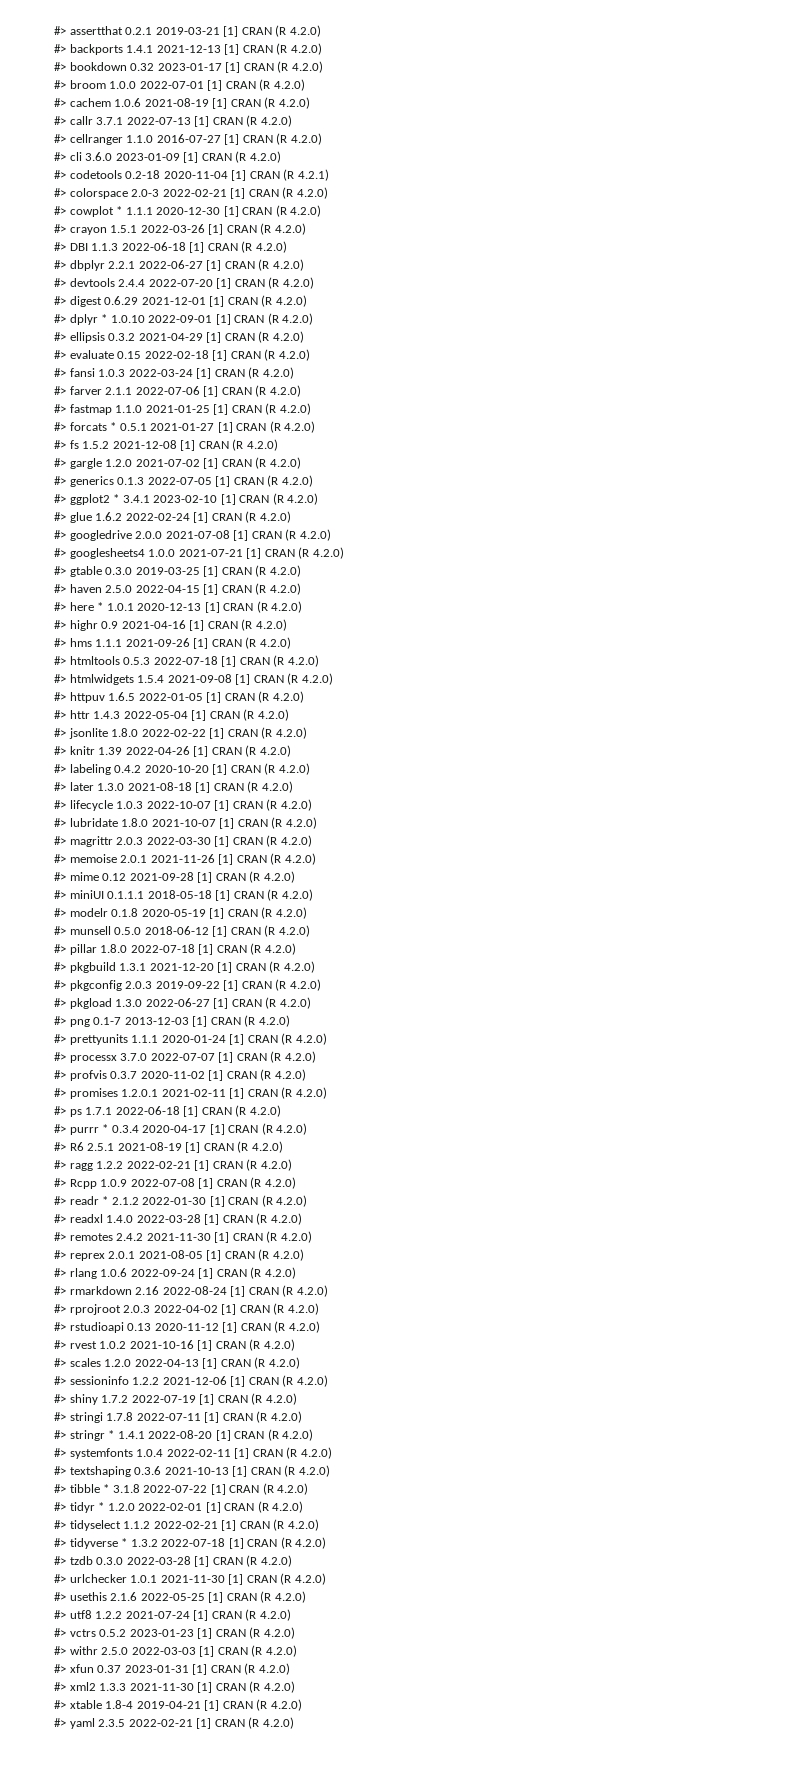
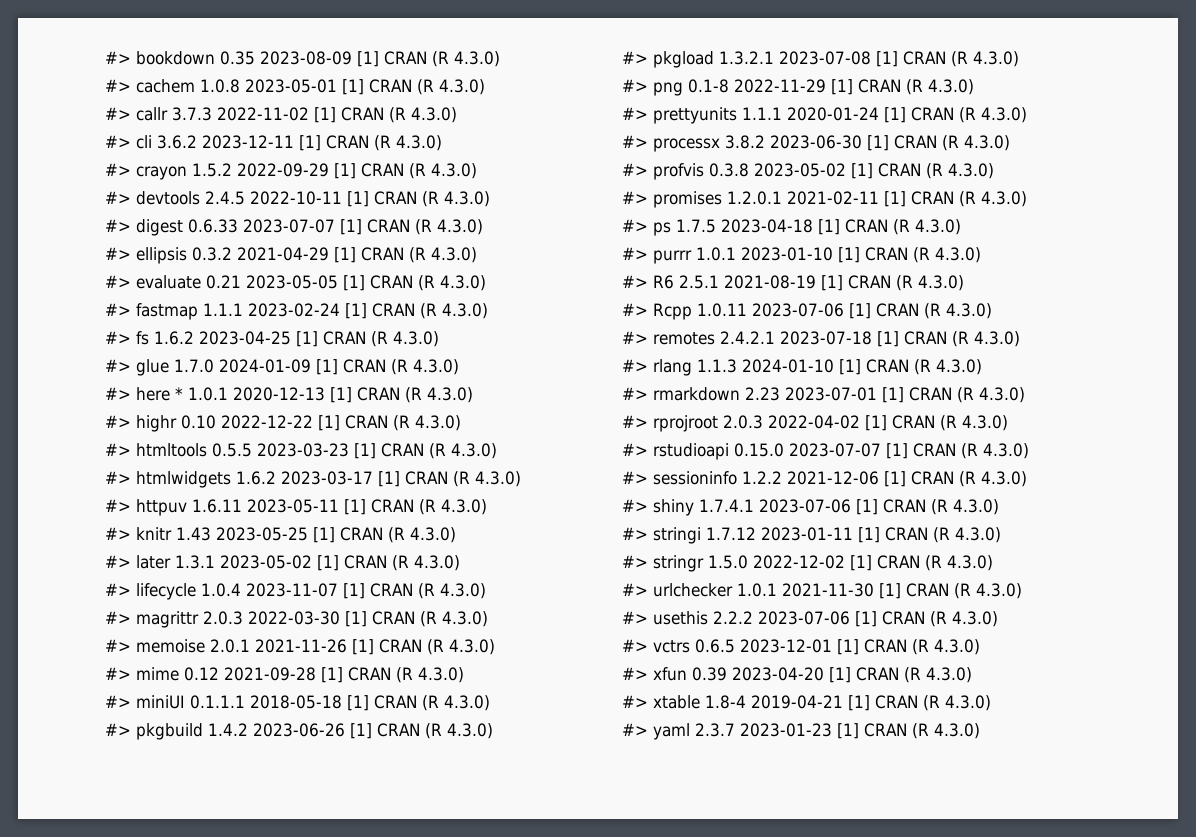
- #> assertthat 0.2.1 2019-03-21 [1] CRAN (R 4.2.0)
- #> backports 1.4.1 2021-12-13 [1] CRAN (R 4.2.0)
- #> bookdown 0.32 2023-01-17 [1] CRAN (R 4.2.0)
- #> broom 1.0.0 2022-07-01 [1] CRAN (R 4.2.0)
- #> cachem 1.0.6 2021-08-19 [1] CRAN (R 4.2.0)
- #> callr 3.7.1 2022-07-13 [1] CRAN (R 4.2.0)
- #> cellranger 1.1.0 2016-07-27 [1] CRAN (R 4.2.0)
- #> cli 3.6.0 2023-01-09 [1] CRAN (R 4.2.0)
- #> codetools 0.2-18 2020-11-04 [1] CRAN (R 4.2.1)
- #> colorspace 2.0-3 2022-02-21 [1] CRAN (R 4.2.0)
- #> cowplot * 1.1.1 2020-12-30 [1] CRAN (R 4.2.0)
- #> crayon 1.5.1 2022-03-26 [1] CRAN (R 4.2.0)
- #> DBI 1.1.3 2022-06-18 [1] CRAN (R 4.2.0)
- #> dbplyr 2.2.1 2022-06-27 [1] CRAN (R 4.2.0)
- #> devtools 2.4.4 2022-07-20 [1] CRAN (R 4.2.0)
- #> digest 0.6.29 2021-12-01 [1] CRAN (R 4.2.0)
- #> dplyr * 1.0.10 2022-09-01 [1] CRAN (R 4.2.0)
+ #> bookdown 0.35 2023-08-09 [1] CRAN (R 4.3.0)
+ #> cachem 1.0.8 2023-05-01 [1] CRAN (R 4.3.0)
+ #> callr 3.7.3 2022-11-02 [1] CRAN (R 4.3.0)
+ #> cli 3.6.2 2023-12-11 [1] CRAN (R 4.3.0)
+ #> crayon 1.5.2 2022-09-29 [1] CRAN (R 4.3.0)
+ #> devtools 2.4.5 2022-10-11 [1] CRAN (R 4.3.0)
+ #> digest 0.6.33 2023-07-07 [1] CRAN (R 4.3.0)
- #> ellipsis 0.3.2 2021-04-29 [1] CRAN (R 4.2.0)
+ #> ellipsis 0.3.2 2021-04-29 [1] CRAN (R 4.3.0)
- #> evaluate 0.15 2022-02-18 [1] CRAN (R 4.2.0)
- #> fansi 1.0.3 2022-03-24 [1] CRAN (R 4.2.0)
- #> farver 2.1.1 2022-07-06 [1] CRAN (R 4.2.0)
- #> fastmap 1.1.0 2021-01-25 [1] CRAN (R 4.2.0)
- #> forcats * 0.5.1 2021-01-27 [1] CRAN (R 4.2.0)
- #> fs 1.5.2 2021-12-08 [1] CRAN (R 4.2.0)
- #> gargle 1.2.0 2021-07-02 [1] CRAN (R 4.2.0)
- #> generics 0.1.3 2022-07-05 [1] CRAN (R 4.2.0)
- #> ggplot2 * 3.4.1 2023-02-10 [1] CRAN (R 4.2.0)
- #> glue 1.6.2 2022-02-24 [1] CRAN (R 4.2.0)
- #> googledrive 2.0.0 2021-07-08 [1] CRAN (R 4.2.0)
- #> googlesheets4 1.0.0 2021-07-21 [1] CRAN (R 4.2.0)
- #> gtable 0.3.0 2019-03-25 [1] CRAN (R 4.2.0)
- #> haven 2.5.0 2022-04-15 [1] CRAN (R 4.2.0)
+ #> evaluate 0.21 2023-05-05 [1] CRAN (R 4.3.0)
+ #> fastmap 1.1.1 2023-02-24 [1] CRAN (R 4.3.0)
+ #> fs 1.6.2 2023-04-25 [1] CRAN (R 4.3.0)
+ #> glue 1.7.0 2024-01-09 [1] CRAN (R 4.3.0)
- #> here * 1.0.1 2020-12-13 [1] CRAN (R 4.2.0)
+ #> here * 1.0.1 2020-12-13 [1] CRAN (R 4.3.0)
- #> highr 0.9 2021-04-16 [1] CRAN (R 4.2.0)
- #> hms 1.1.1 2021-09-26 [1] CRAN (R 4.2.0)
- #> htmltools 0.5.3 2022-07-18 [1] CRAN (R 4.2.0)
- #> htmlwidgets 1.5.4 2021-09-08 [1] CRAN (R 4.2.0)
- #> httpuv 1.6.5 2022-01-05 [1] CRAN (R 4.2.0)
- #> httr 1.4.3 2022-05-04 [1] CRAN (R 4.2.0)
- #> jsonlite 1.8.0 2022-02-22 [1] CRAN (R 4.2.0)
- #> knitr 1.39 2022-04-26 [1] CRAN (R 4.2.0)
- #> labeling 0.4.2 2020-10-20 [1] CRAN (R 4.2.0)
- #> later 1.3.0 2021-08-18 [1] CRAN (R 4.2.0)
- #> lifecycle 1.0.3 2022-10-07 [1] CRAN (R 4.2.0)
- #> lubridate 1.8.0 2021-10-07 [1] CRAN (R 4.2.0)
+ #> highr 0.10 2022-12-22 [1] CRAN (R 4.3.0)
+ #> htmltools 0.5.5 2023-03-23 [1] CRAN (R 4.3.0)
+ #> htmlwidgets 1.6.2 2023-03-17 [1] CRAN (R 4.3.0)
+ #> httpuv 1.6.11 2023-05-11 [1] CRAN (R 4.3.0)
+ #> knitr 1.43 2023-05-25 [1] CRAN (R 4.3.0)
+ #> later 1.3.1 2023-05-02 [1] CRAN (R 4.3.0)
+ #> lifecycle 1.0.4 2023-11-07 [1] CRAN (R 4.3.0)
- #> magrittr 2.0.3 2022-03-30 [1] CRAN (R 4.2.0)
+ #> magrittr 2.0.3 2022-03-30 [1] CRAN (R 4.3.0)
- #> memoise 2.0.1 2021-11-26 [1] CRAN (R 4.2.0)
+ #> memoise 2.0.1 2021-11-26 [1] CRAN (R 4.3.0)
- #> mime 0.12 2021-09-28 [1] CRAN (R 4.2.0)
+ #> mime 0.12 2021-09-28 [1] CRAN (R 4.3.0)
- #> miniUI 0.1.1.1 2018-05-18 [1] CRAN (R 4.2.0)
- #> modelr 0.1.8 2020-05-19 [1] CRAN (R 4.2.0)
- #> munsell 0.5.0 2018-06-12 [1] CRAN (R 4.2.0)
- #> pillar 1.8.0 2022-07-18 [1] CRAN (R 4.2.0)
- #> pkgbuild 1.3.1 2021-12-20 [1] CRAN (R 4.2.0)
- #> pkgconfig 2.0.3 2019-09-22 [1] CRAN (R 4.2.0)
- #> pkgload 1.3.0 2022-06-27 [1] CRAN (R 4.2.0)
- #> png 0.1-7 2013-12-03 [1] CRAN (R 4.2.0)
+ #> miniUI 0.1.1.1 2018-05-18 [1] CRAN (R 4.3.0)
+ #> pkgbuild 1.4.2 2023-06-26 [1] CRAN (R 4.3.0)
+ #> pkgload 1.3.2.1 2023-07-08 [1] CRAN (R 4.3.0)
+ #> png 0.1-8 2022-11-29 [1] CRAN (R 4.3.0)
- #> prettyunits 1.1.1 2020-01-24 [1] CRAN (R 4.2.0)
+ #> prettyunits 1.1.1 2020-01-24 [1] CRAN (R 4.3.0)
- #> processx 3.7.0 2022-07-07 [1] CRAN (R 4.2.0)
+ #> processx 3.8.2 2023-06-30 [1] CRAN (R 4.3.0)
- #> profvis 0.3.7 2020-11-02 [1] CRAN (R 4.2.0)
+ #> profvis 0.3.8 2023-05-02 [1] CRAN (R 4.3.0)
- #> promises 1.2.0.1 2021-02-11 [1] CRAN (R 4.2.0)
+ #> promises 1.2.0.1 2021-02-11 [1] CRAN (R 4.3.0)
- #> ps 1.7.1 2022-06-18 [1] CRAN (R 4.2.0)
+ #> ps 1.7.5 2023-04-18 [1] CRAN (R 4.3.0)
- #> purrr * 0.3.4 2020-04-17 [1] CRAN (R 4.2.0)
+ #> purrr 1.0.1 2023-01-10 [1] CRAN (R 4.3.0)
- #> R6 2.5.1 2021-08-19 [1] CRAN (R 4.2.0)
- #> ragg 1.2.2 2022-02-21 [1] CRAN (R 4.2.0)
- #> Rcpp 1.0.9 2022-07-08 [1] CRAN (R 4.2.0)
- #> readr * 2.1.2 2022-01-30 [1] CRAN (R 4.2.0)
- #> readxl 1.4.0 2022-03-28 [1] CRAN (R 4.2.0)
- #> remotes 2.4.2 2021-11-30 [1] CRAN (R 4.2.0)
- #> reprex 2.0.1 2021-08-05 [1] CRAN (R 4.2.0)
- #> rlang 1.0.6 2022-09-24 [1] CRAN (R 4.2.0)
- #> rmarkdown 2.16 2022-08-24 [1] CRAN (R 4.2.0)
+ #> R6 2.5.1 2021-08-19 [1] CRAN (R 4.3.0)
+ #> Rcpp 1.0.11 2023-07-06 [1] CRAN (R 4.3.0)
+ #> remotes 2.4.2.1 2023-07-18 [1] CRAN (R 4.3.0)
+ #> rlang 1.1.3 2024-01-10 [1] CRAN (R 4.3.0)
+ #> rmarkdown 2.23 2023-07-01 [1] CRAN (R 4.3.0)
- #> rprojroot 2.0.3 2022-04-02 [1] CRAN (R 4.2.0)
+ #> rprojroot 2.0.3 2022-04-02 [1] CRAN (R 4.3.0)
- #> rstudioapi 0.13 2020-11-12 [1] CRAN (R 4.2.0)
- #> rvest 1.0.2 2021-10-16 [1] CRAN (R 4.2.0)
- #> scales 1.2.0 2022-04-13 [1] CRAN (R 4.2.0)
+ #> rstudioapi 0.15.0 2023-07-07 [1] CRAN (R 4.3.0)
- #> sessioninfo 1.2.2 2021-12-06 [1] CRAN (R 4.2.0)
+ #> sessioninfo 1.2.2 2021-12-06 [1] CRAN (R 4.3.0)
- #> shiny 1.7.2 2022-07-19 [1] CRAN (R 4.2.0)
+ #> shiny 1.7.4.1 2023-07-06 [1] CRAN (R 4.3.0)
- #> stringi 1.7.8 2022-07-11 [1] CRAN (R 4.2.0)
+ #> stringi 1.7.12 2023-01-11 [1] CRAN (R 4.3.0)
- #> stringr * 1.4.1 2022-08-20 [1] CRAN (R 4.2.0)
- #> systemfonts 1.0.4 2022-02-11 [1] CRAN (R 4.2.0)
- #> textshaping 0.3.6 2021-10-13 [1] CRAN (R 4.2.0)
- #> tibble * 3.1.8 2022-07-22 [1] CRAN (R 4.2.0)
- #> tidyr * 1.2.0 2022-02-01 [1] CRAN (R 4.2.0)
- #> tidyselect 1.1.2 2022-02-21 [1] CRAN (R 4.2.0)
- #> tidyverse * 1.3.2 2022-07-18 [1] CRAN (R 4.2.0)
- #> tzdb 0.3.0 2022-03-28 [1] CRAN (R 4.2.0)
+ #> stringr 1.5.0 2022-12-02 [1] CRAN (R 4.3.0)
- #> urlchecker 1.0.1 2021-11-30 [1] CRAN (R 4.2.0)
+ #> urlchecker 1.0.1 2021-11-30 [1] CRAN (R 4.3.0)
- #> usethis 2.1.6 2022-05-25 [1] CRAN (R 4.2.0)
- #> utf8 1.2.2 2021-07-24 [1] CRAN (R 4.2.0)
- #> vctrs 0.5.2 2023-01-23 [1] CRAN (R 4.2.0)
- #> withr 2.5.0 2022-03-03 [1] CRAN (R 4.2.0)
- #> xfun 0.37 2023-01-31 [1] CRAN (R 4.2.0)
- #> xml2 1.3.3 2021-11-30 [1] CRAN (R 4.2.0)
+ #> usethis 2.2.2 2023-07-06 [1] CRAN (R 4.3.0)
+ #> vctrs 0.6.5 2023-12-01 [1] CRAN (R 4.3.0)
+ #> xfun 0.39 2023-04-20 [1] CRAN (R 4.3.0)
- #> xtable 1.8-4 2019-04-21 [1] CRAN (R 4.2.0)
+ #> xtable 1.8-4 2019-04-21 [1] CRAN (R 4.3.0)
- #> yaml 2.3.5 2022-02-21 [1] CRAN (R 4.2.0)
+ #> yaml 2.3.7 2023-01-23 [1] CRAN (R 4.3.0)

